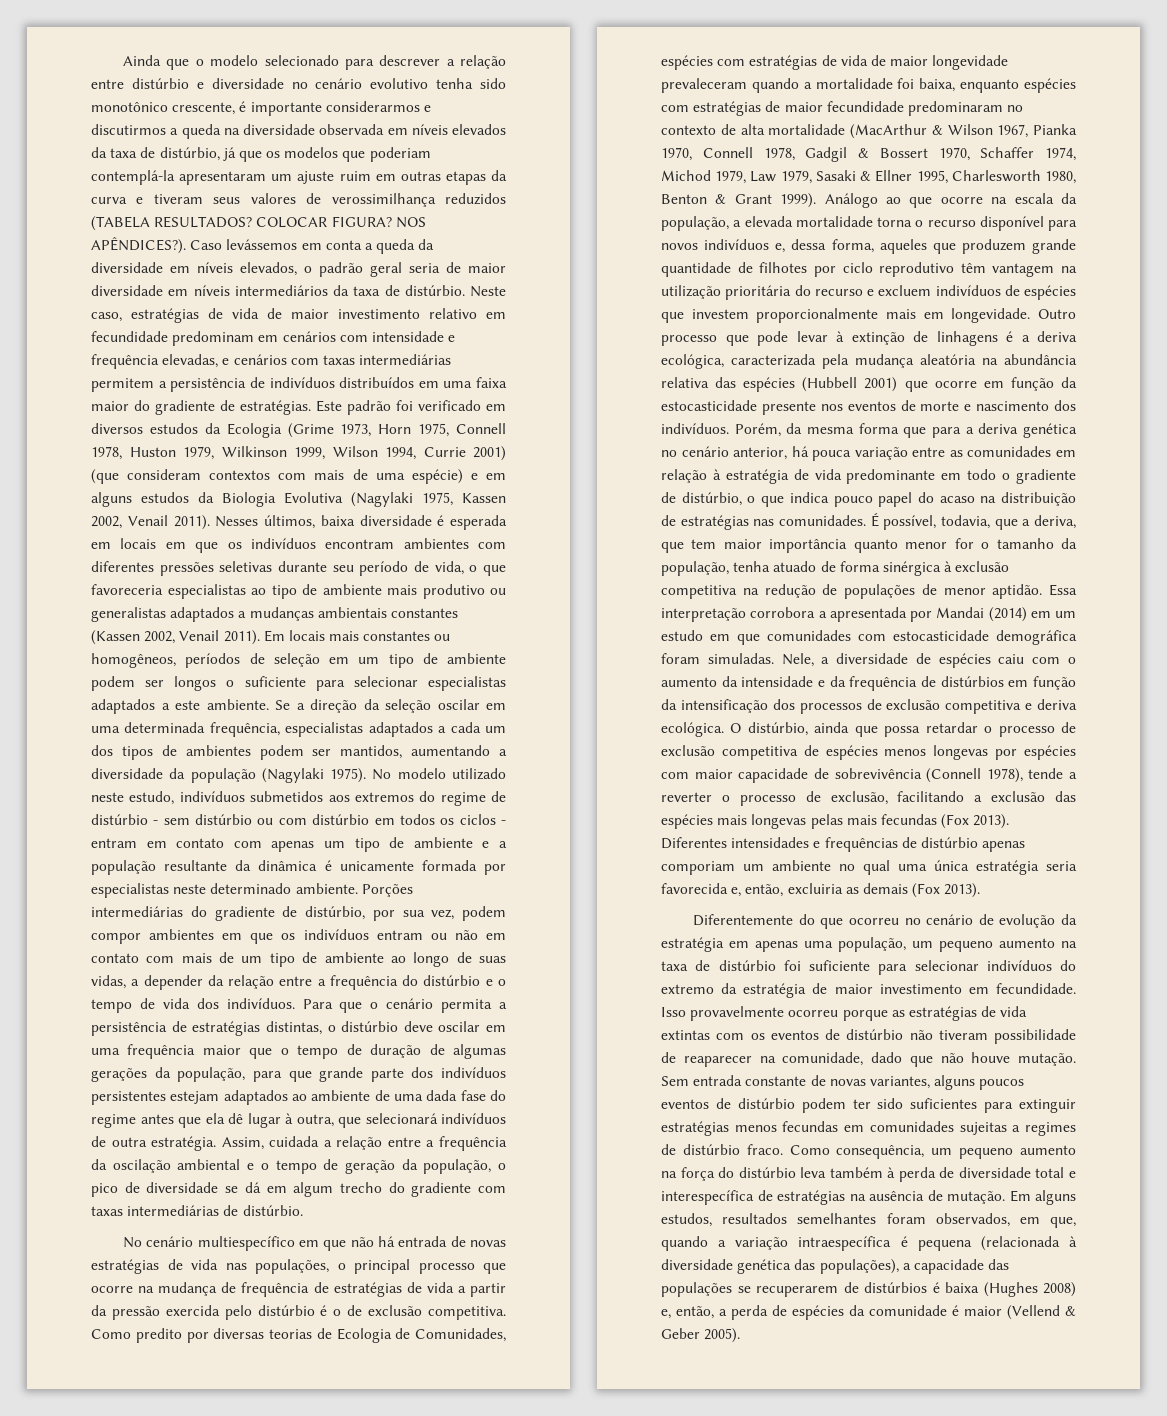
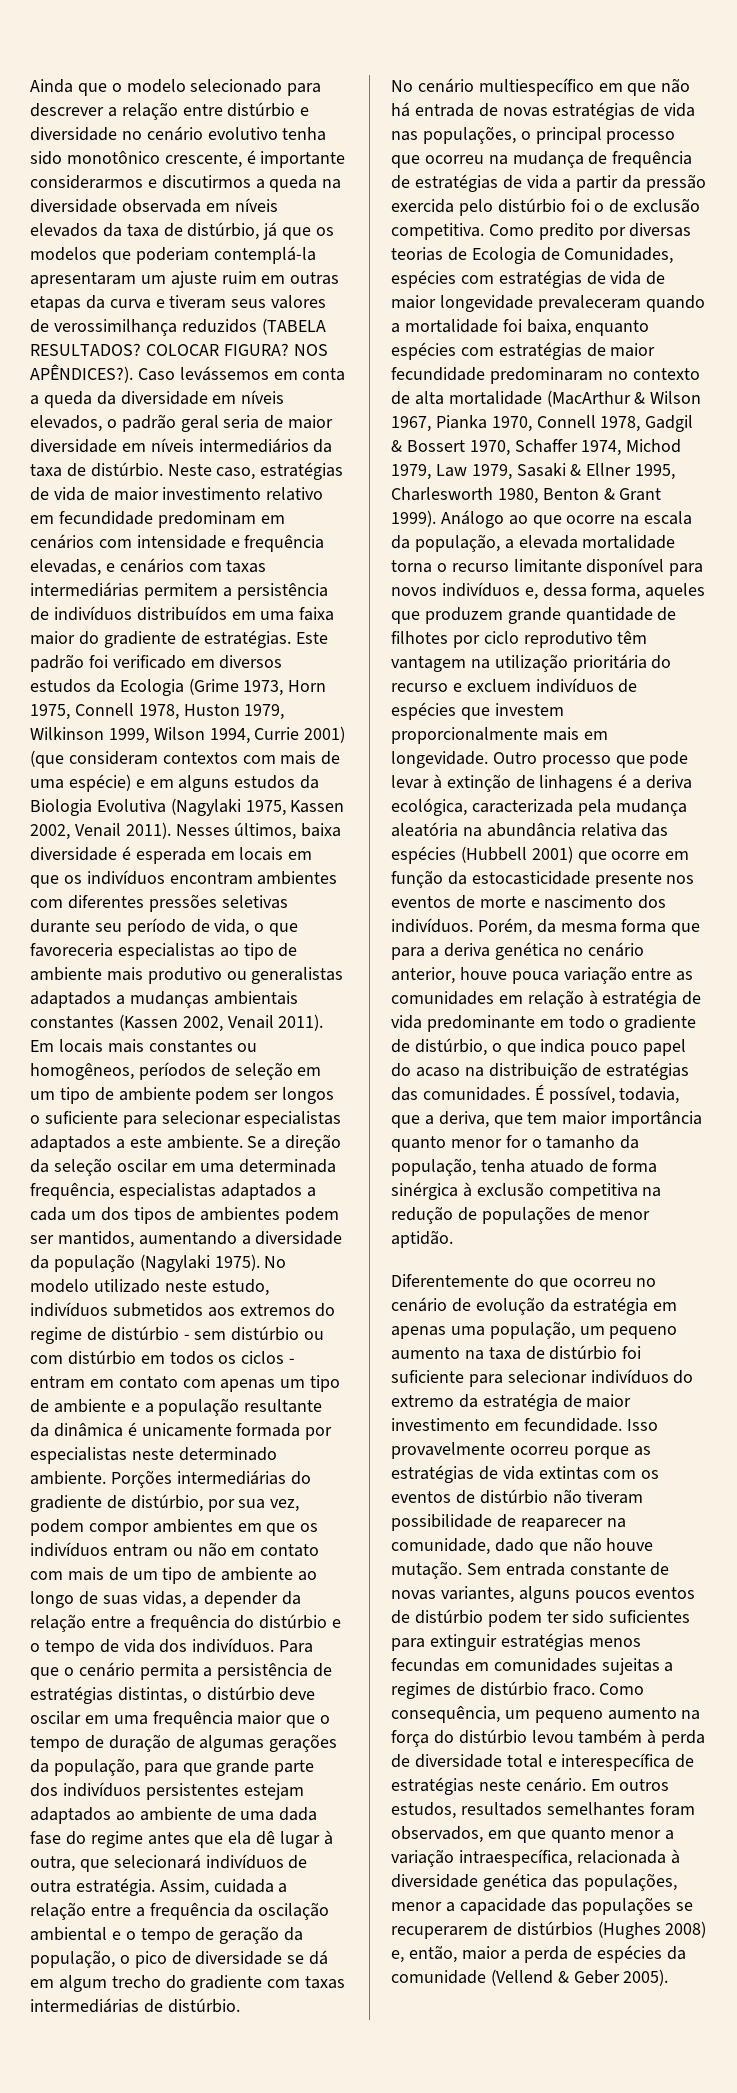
- No cenário multiespecífico em que não há entrada de novas estratégias de vida nas populações, o principal processo que ocorre na mudança de frequência de estratégias de vida a partir da pressão exercida pelo distúrbio é o de exclusão competitiva.
+ No cenário multiespecífico em que não há entrada de novas estratégias de vida nas populações, o principal processo que ocorreu na mudança de frequência de estratégias de vida a partir da pressão exercida pelo distúrbio foi o de exclusão competitiva.
- Análogo ao que ocorre na escala da população, a elevada mortalidade torna o recurso disponível para novos indivíduos e, dessa forma, aqueles que produzem grande quantidade de filhotes por ciclo reprodutivo têm vantagem na utilização prioritária do recurso e excluem indivíduos de espécies que investem proporcionalmente mais em longevidade.
+ Análogo ao que ocorre na escala da população, a elevada mortalidade torna o recurso limitante disponível para novos indivíduos e, dessa forma, aqueles que produzem grande quantidade de filhotes por ciclo reprodutivo têm vantagem na utilização prioritária do recurso e excluem indivíduos de espécies que investem proporcionalmente mais em longevidade.
- Porém, da mesma forma que para a deriva genética no cenário anterior, há pouca variação entre as comunidades em relação à estratégia de vida predominante em todo o gradiente de distúrbio, o que indica pouco papel do acaso na distribuição de estratégias nas comunidades.
+ Porém, da mesma forma que para a deriva genética no cenário anterior, houve pouca variação entre as comunidades em relação à estratégia de vida predominante em todo o gradiente de distúrbio, o que indica pouco papel do acaso na distribuição de estratégias das comunidades.
- Essa interpretação corrobora a apresentada por Mandai (2014) em um estudo em que comunidades com estocasticidade demográfica foram simuladas. Nele, a diversidade de espécies caiu com o aumento da intensidade e da frequência de distúrbios em função da intensificação dos processos de exclusão competitiva e deriva ecológica. O distúrbio, ainda que possa retardar o processo de exclusão competitiva de espécies menos longevas por espécies com maior capacidade de sobrevivência (Connell 1978), tende a reverter o processo de exclusão, facilitando a exclusão das espécies mais longevas pelas mais fecundas (Fox 2013). Diferentes intensidades e frequências de distúrbio apenas comporiam um ambiente no qual uma única estratégia seria favorecida e, então, excluiria as demais (Fox 2013).
- Como consequência, um pequeno aumento na força do distúrbio leva também à perda de diversidade total e interespecífica de estratégias na ausência de mutação. Em alguns estudos, resultados semelhantes foram observados, em que, quando a variação intraespecífica é pequena (relacionada à diversidade genética das populações), a capacidade das populações se recuperarem de distúrbios é baixa (Hughes 2008) e, então, a perda de espécies da comunidade é maior (Vellend & Geber 2005).
+ Como consequência, um pequeno aumento na força do distúrbio levou também à perda de diversidade total e interespecífica de estratégias neste cenário. Em outros estudos, resultados semelhantes foram observados, em que quanto menor a variação intraespecífica, relacionada à diversidade genética das populações, menor a capacidade das populações se recuperarem de distúrbios (Hughes 2008) e, então, maior a perda de espécies da comunidade (Vellend & Geber 2005).

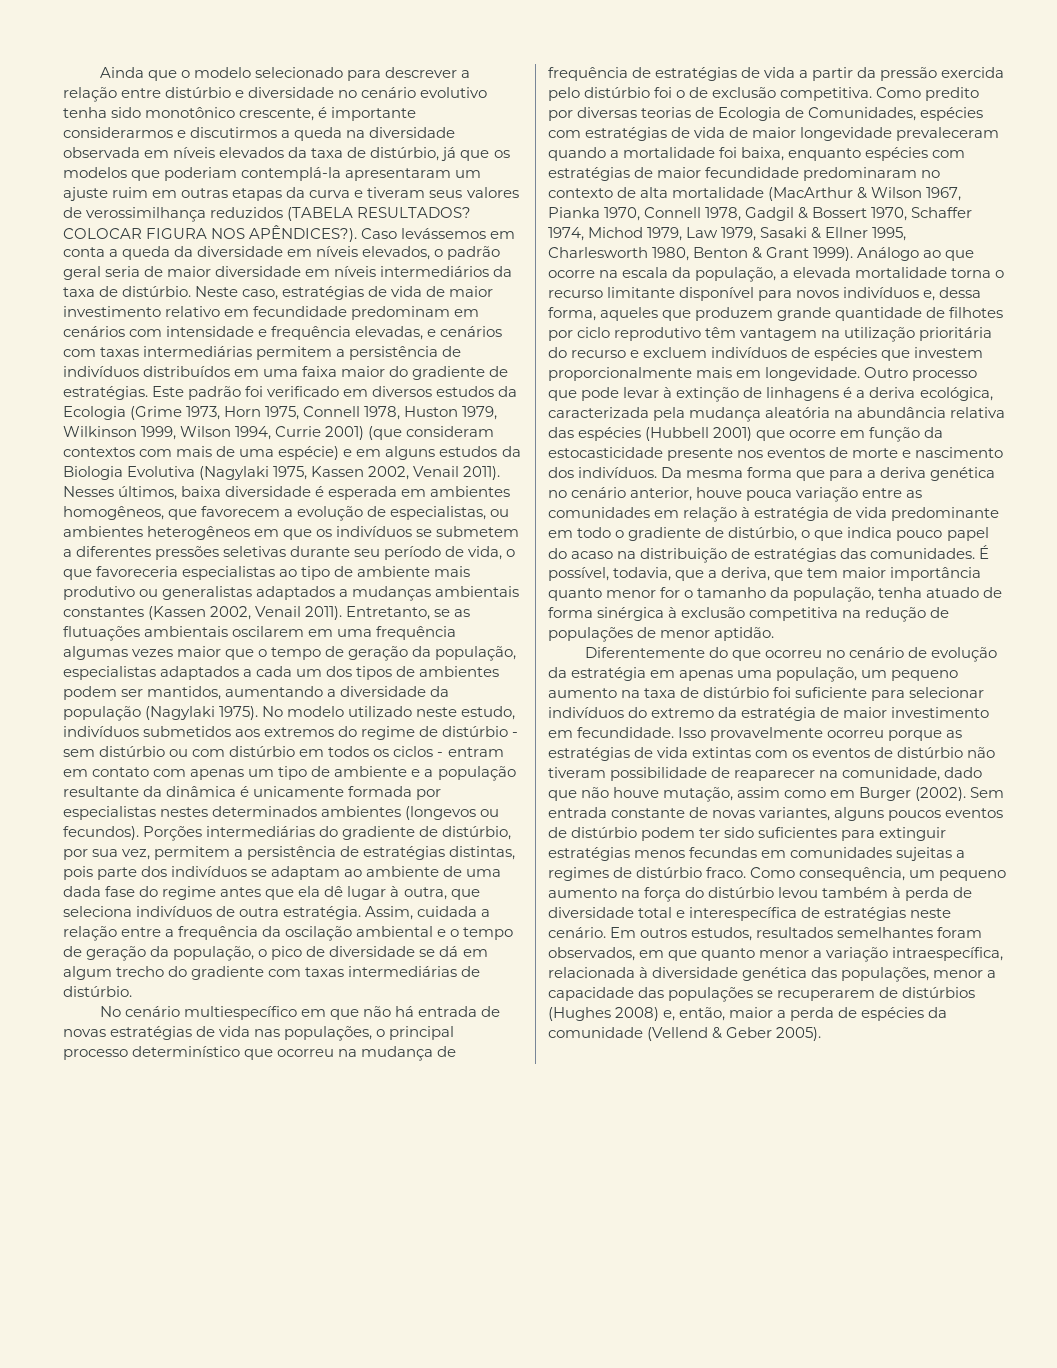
- COLOCAR FIGURA? NOS APÊNDICES?).
+ COLOCAR FIGURA NOS APÊNDICES?).
- Nesses últimos, baixa diversidade é esperada em locais em que os indivíduos encontram ambientes com diferentes pressões seletivas durante seu período de vida, o que favoreceria especialistas ao tipo de ambiente mais produtivo ou generalistas adaptados a mudanças ambientais constantes (Kassen 2002, Venail 2011).
+ Nesses últimos, baixa diversidade é esperada em ambientes homogêneos, que favorecem a evolução de especialistas, ou ambientes heterogêneos em que os indivíduos se submetem a diferentes pressões seletivas durante seu período de vida, o que favoreceria especialistas ao tipo de ambiente mais produtivo ou generalistas adaptados a mudanças ambientais constantes (Kassen 2002, Venail 2011).
- Em locais mais constantes ou homogêneos, períodos de seleção em um tipo de ambiente podem ser longos o suficiente para selecionar especialistas adaptados a este ambiente. Se a direção da seleção oscilar em uma determinada frequência, especialistas adaptados a cada um dos tipos de ambientes podem ser mantidos, aumentando a diversidade da população (Nagylaki 1975).
+ Entretanto, se as flutuações ambientais oscilarem em uma frequência algumas vezes maior que o tempo de geração da população, especialistas adaptados a cada um dos tipos de ambientes podem ser mantidos, aumentando a diversidade da população (Nagylaki 1975).
- No modelo utilizado neste estudo, indivíduos submetidos aos extremos do regime de distúrbio - sem distúrbio ou com distúrbio em todos os ciclos - entram em contato com apenas um tipo de ambiente e a população resultante da dinâmica é unicamente formada por especialistas neste determinado ambiente.
+ No modelo utilizado neste estudo, indivíduos submetidos aos extremos do regime de distúrbio - sem distúrbio ou com distúrbio em todos os ciclos - entram em contato com apenas um tipo de ambiente e a população resultante da dinâmica é unicamente formada por especialistas nestes determinados ambientes (longevos ou fecundos).
- Porções intermediárias do gradiente de distúrbio, por sua vez, podem compor ambientes em que os indivíduos entram ou não em contato com mais de um tipo de ambiente ao longo de suas vidas, a depender da relação entre a frequência do distúrbio e o tempo de vida dos indivíduos. Para que o cenário permita a persistência de estratégias distintas, o distúrbio deve oscilar em uma frequência maior que o tempo de duração de algumas gerações da população, para que grande parte dos indivíduos persistentes estejam adaptados ao ambiente de uma dada fase do regime antes que ela dê lugar à outra, que selecionará indivíduos de outra estratégia.
+ Porções intermediárias do gradiente de distúrbio, por sua vez, permitem a persistência de estratégias distintas, pois parte dos indivíduos se adaptam ao ambiente de uma dada fase do regime antes que ela dê lugar à outra, que seleciona indivíduos de outra estratégia.
- No cenário multiespecífico em que não há entrada de novas estratégias de vida nas populações, o principal processo que ocorreu na mudança de frequência de estratégias de vida a partir da pressão exercida pelo distúrbio foi o de exclusão competitiva.
+ No cenário multiespecífico em que não há entrada de novas estratégias de vida nas populações, o principal processo determinístico que ocorreu na mudança de frequência de estratégias de vida a partir da pressão exercida pelo distúrbio foi o de exclusão competitiva.
- Porém, da mesma forma que para a deriva genética no cenário anterior, houve pouca variação entre as comunidades em relação à estratégia de vida predominante em todo o gradiente de distúrbio, o que indica pouco papel do acaso na distribuição de estratégias das comunidades.
+ Da mesma forma que para a deriva genética no cenário anterior, houve pouca variação entre as comunidades em relação à estratégia de vida predominante em todo o gradiente de distúrbio, o que indica pouco papel do acaso na distribuição de estratégias das comunidades.
- Isso provavelmente ocorreu porque as estratégias de vida extintas com os eventos de distúrbio não tiveram possibilidade de reaparecer na comunidade, dado que não houve mutação.
+ Isso provavelmente ocorreu porque as estratégias de vida extintas com os eventos de distúrbio não tiveram possibilidade de reaparecer na comunidade, dado que não houve mutação, assim como em Burger (2002).

